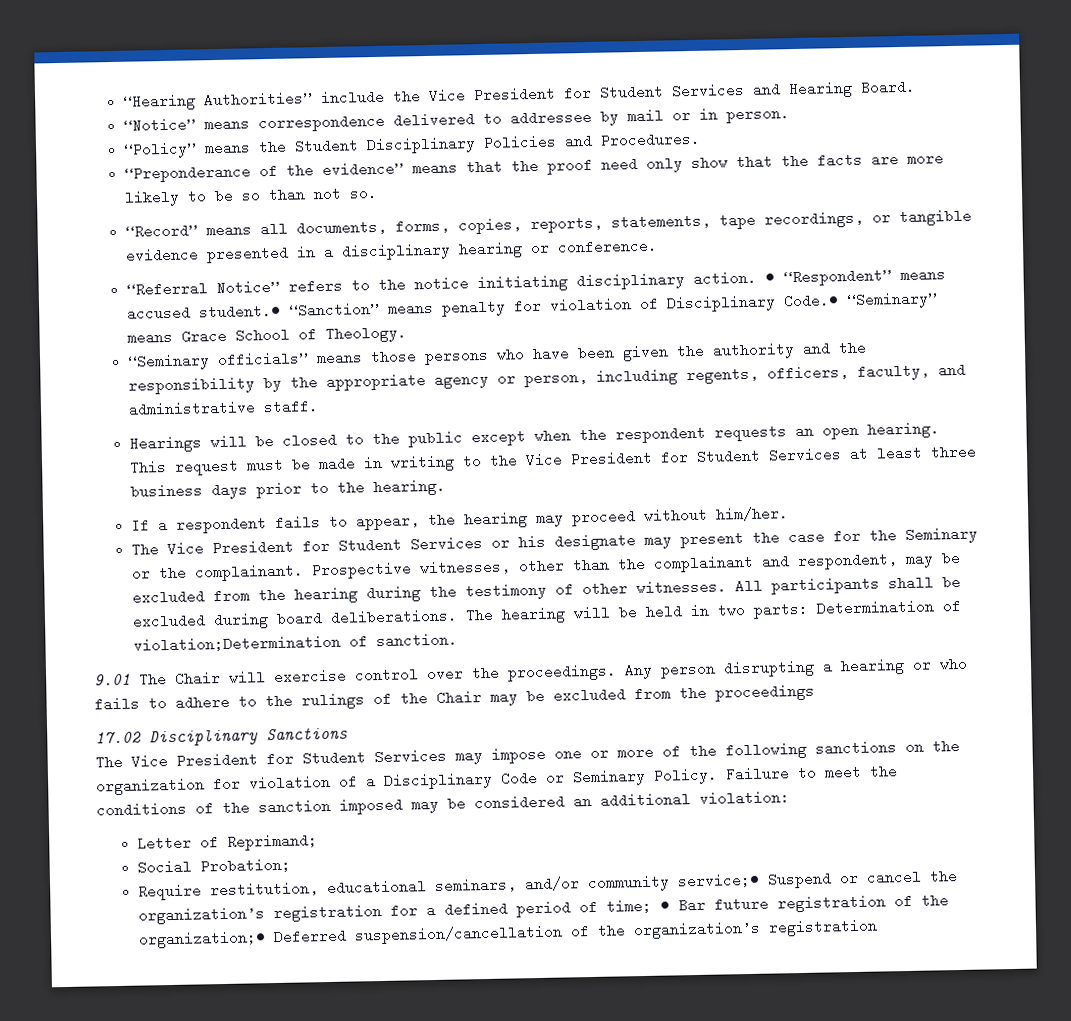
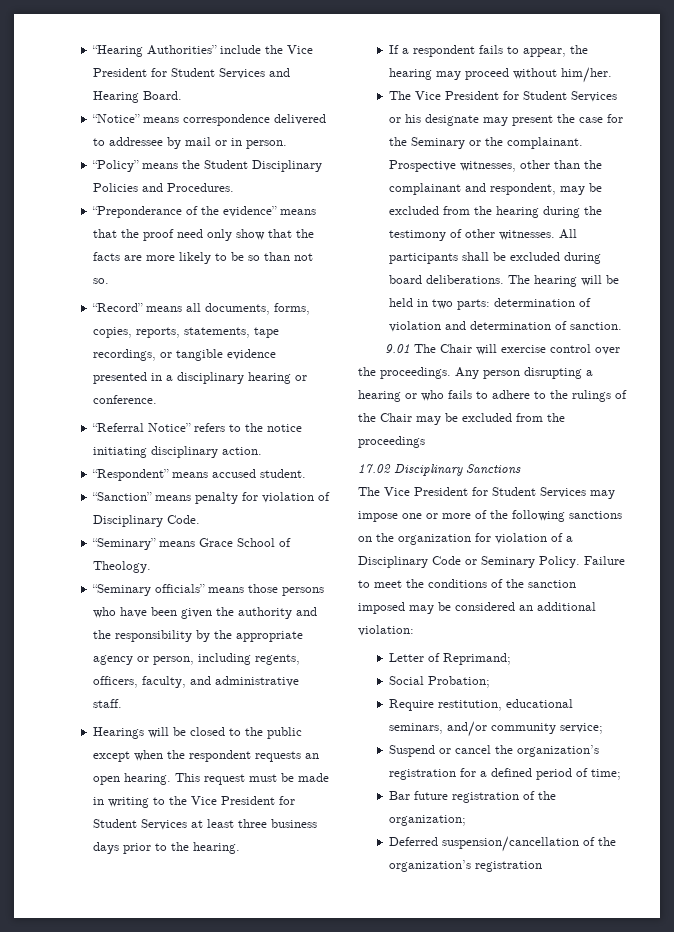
- “Referral Notice” refers to the notice initiating disciplinary action. • “Respondent” means accused student.• “Sanction” means penalty for violation of Disciplinary Code.• “Seminary” means Grace School of Theology.
+ “Referral Notice” refers to the notice initiating disciplinary action.
+ “Respondent” means accused student.
+ “Sanction” means penalty for violation of Disciplinary Code.
+ “Seminary” means Grace School of Theology.
- The hearing will be held in two parts: Determination of violation;Determination of sanction.
+ The hearing will be held in two parts: determination of violation and determination of sanction.
- Require restitution, educational seminars, and/or community service;• Suspend or cancel the organization’s registration for a defined period of time; • Bar future registration of the organization;• Deferred suspension/cancellation of the organization’s registration
+ Require restitution, educational seminars, and/or community service;
+ Suspend or cancel the organization’s registration for a defined period of time;
+ Bar future registration of the organization;
+ Deferred suspension/cancellation of the organization’s registration

